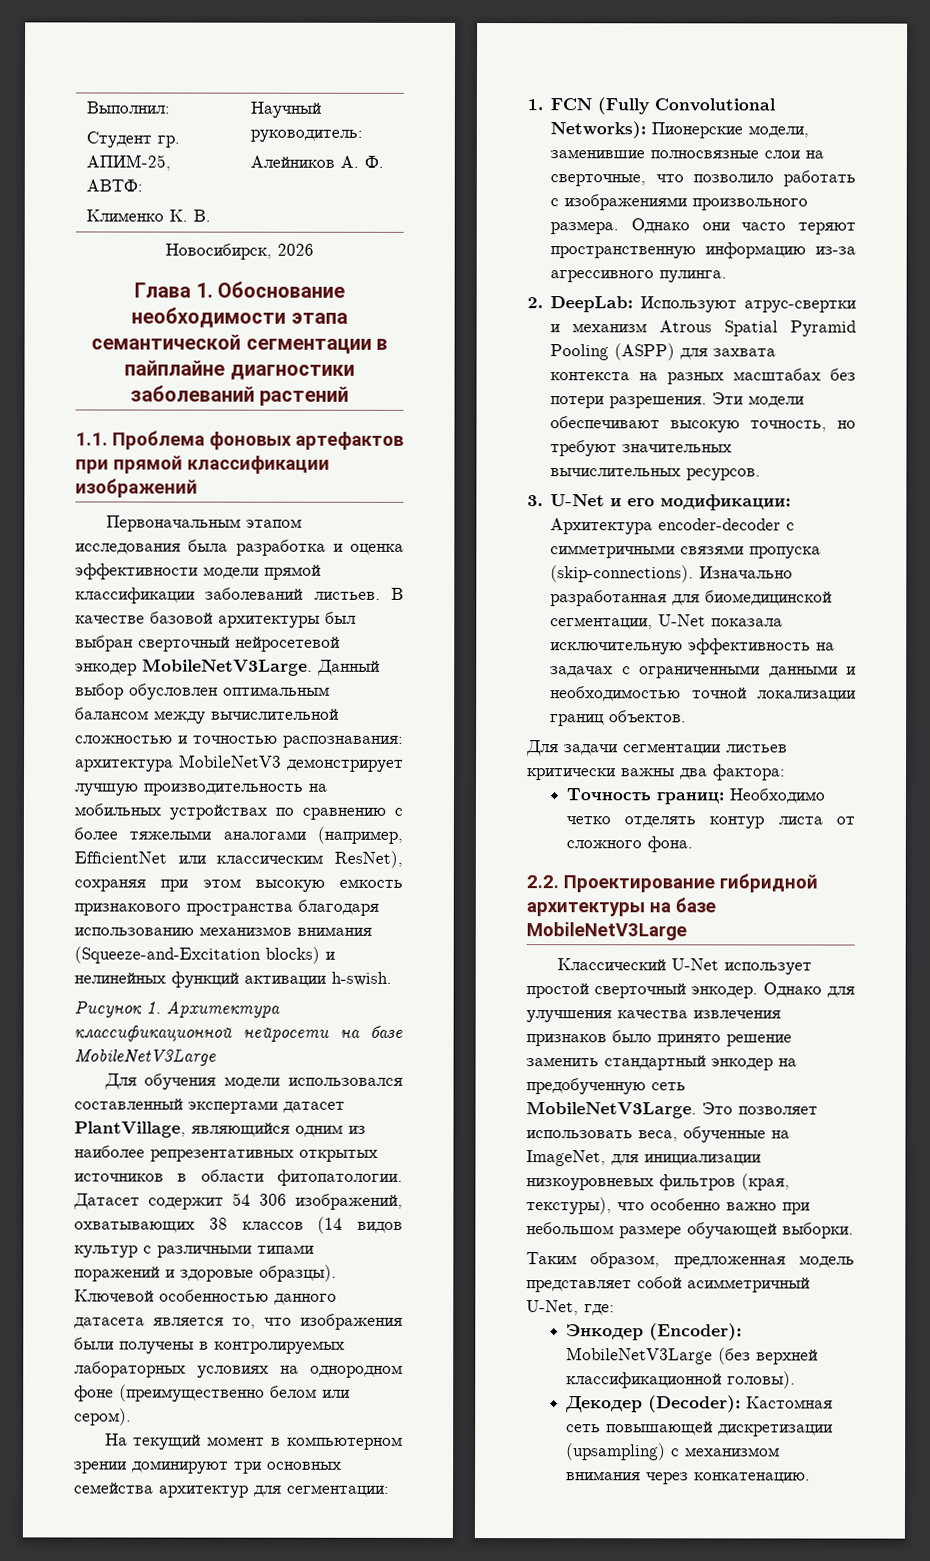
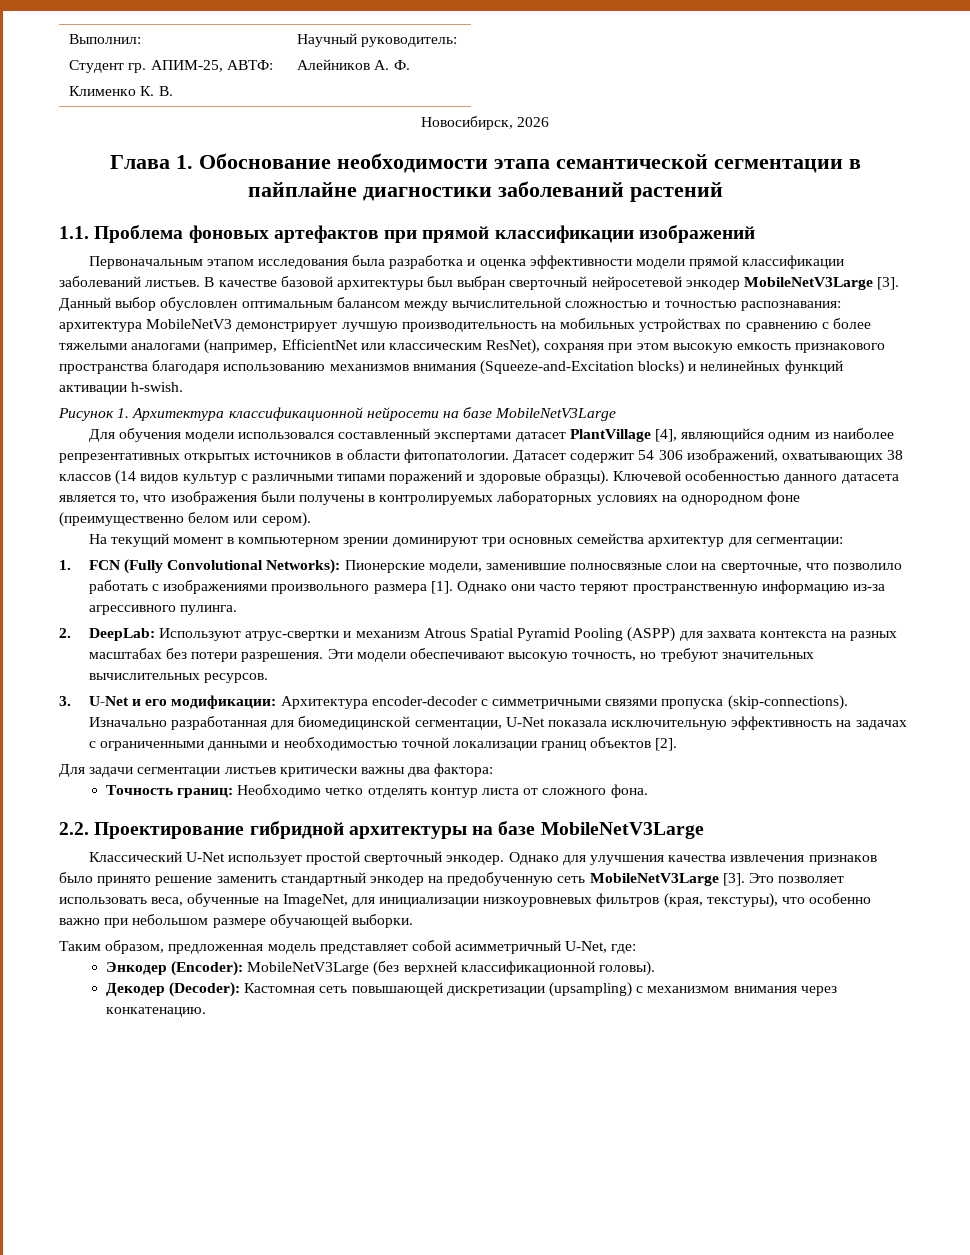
- В качестве базовой архитектуры был выбран сверточный нейросетевой энкодер MobileNetV3Large.
+ В качестве базовой архитектуры был выбран сверточный нейросетевой энкодер MobileNetV3Large [3].
- Для обучения модели использовался составленный экспертами датасет PlantVillage, являющийся одним из наиболее репрезентативных открытых источников в области фитопатологии.
+ Для обучения модели использовался составленный экспертами датасет PlantVillage [4], являющийся одним из наиболее репрезентативных открытых источников в области фитопатологии.
- 1. FCN (Fully Convolutional Networks): Пионерские модели, заменившие полносвязные слои на сверточные, что позволило работать с изображениями произвольного размера.
+ 1. FCN (Fully Convolutional Networks): Пионерские модели, заменившие полносвязные слои на сверточные, что позволило работать с изображениями произвольного размера [1].
- Изначально разработанная для биомедицинской сегментации, U-Net показала исключительную эффективность на задачах с ограниченными данными и необходимостью точной локализации границ объектов.
+ Изначально разработанная для биомедицинской сегментации, U-Net показала исключительную эффективность на задачах с ограниченными данными и необходимостью точной локализации границ объектов [2].
- Однако для улучшения качества извлечения признаков было принято решение заменить стандартный энкодер на предобученную сеть MobileNetV3Large.
+ Однако для улучшения качества извлечения признаков было принято решение заменить стандартный энкодер на предобученную сеть MobileNetV3Large [3].

